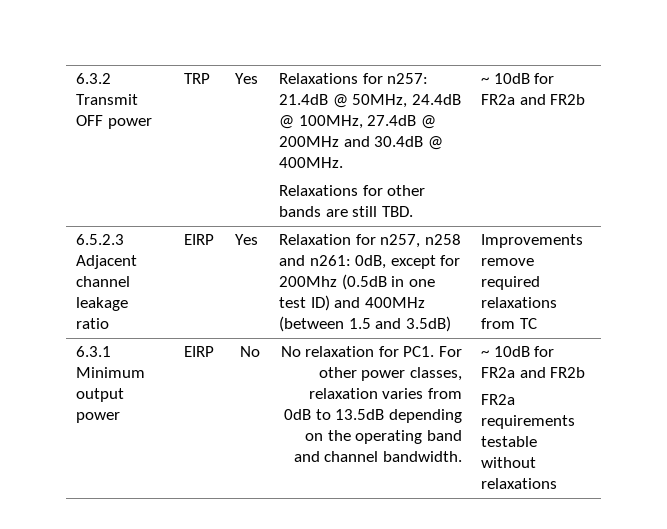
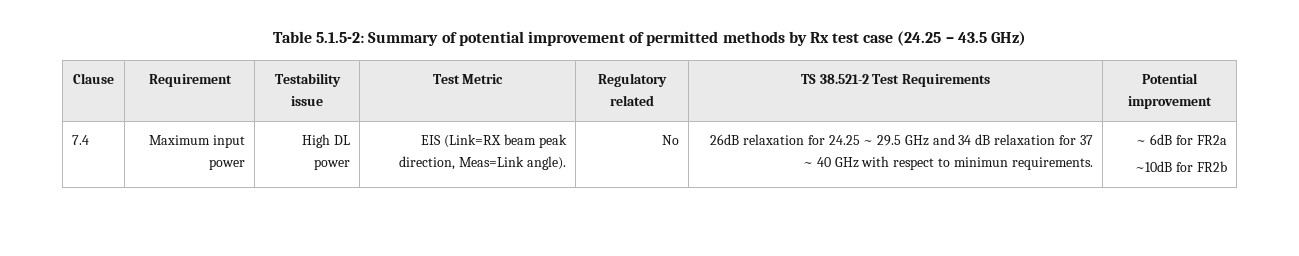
- 6.3.2 Transmit OFF power | TRP | Yes | Relaxations for n257: 21.4dB @ 50MHz, 24.4dB @ 100MHz, 27.4dB @ 200MHz and 30.4dB @ 400MHz.
- Relaxations for other bands are still TBD. | ~ 10dB for FR2a and FR2b
- 6.5.2.3 Adjacent channel leakage ratio | EIRP | Yes | Relaxation for n257, n258 and n261: 0dB, except for 200Mhz (0.5dB in one test ID) and 400MHz (between 1.5 and 3.5dB) | Improvements remove required relaxations from TC
- 6.3.1 Minimum output power | EIRP | No | No relaxation for PC1. For other power classes, relaxation varies from 0dB to 13.5dB depending on the operating band and channel bandwidth. | ~ 10dB for FR2a and FR2b
- FR2a requirements testable without relaxations
+ Table 5.1.5-2: Summary of potential improvement of permitted methods by Rx test case (24.25 – 43.5 GHz)
+ Clause | Requirement | Testability issue | Test Metric | Regulatory related | TS 38.521-2 Test Requirements | Potential improvement
+ 7.4 | Maximum input power | High DL power | EIS (Link=RX beam peak direction, Meas=Link angle). | No | 26dB relaxation for 24.25 ~ 29.5 GHz and 34 dB relaxation for 37 ~ 40 GHz with respect to minimun requirements. | ~ 6dB for FR2a
+ ~10dB for FR2b

